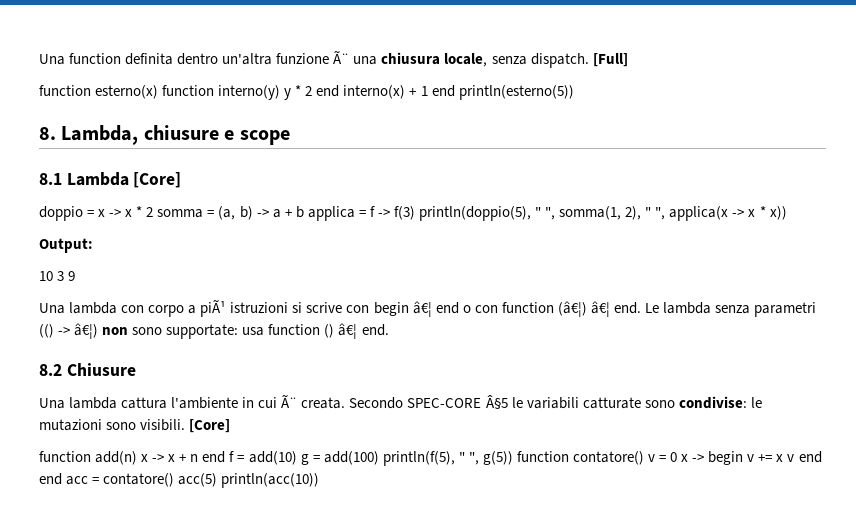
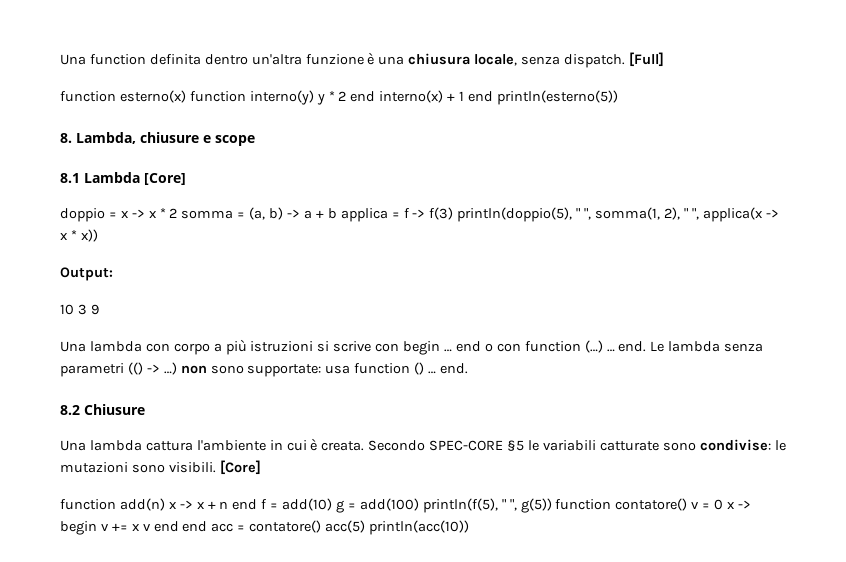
- Una function definita dentro un'altra funzione Ã¨ una chiusura locale, senza dispatch.
+ Una function definita dentro un'altra funzione è una chiusura locale, senza dispatch.
- Una lambda con corpo a piÃ¹ istruzioni si scrive con begin â€¦ end o con function (â€¦) â€¦ end.
+ Una lambda con corpo a più istruzioni si scrive con begin … end o con function (…) … end.
- Le lambda senza parametri (() -> â€¦) non sono supportate: usa function () â€¦ end.
+ Le lambda senza parametri (() -> …) non sono supportate: usa function () … end.
- Una lambda cattura l'ambiente in cui Ã¨ creata.
+ Una lambda cattura l'ambiente in cui è creata.
- Secondo SPEC-CORE Â§5 le variabili catturate sono condivise: le mutazioni sono visibili.
+ Secondo SPEC-CORE §5 le variabili catturate sono condivise: le mutazioni sono visibili.

